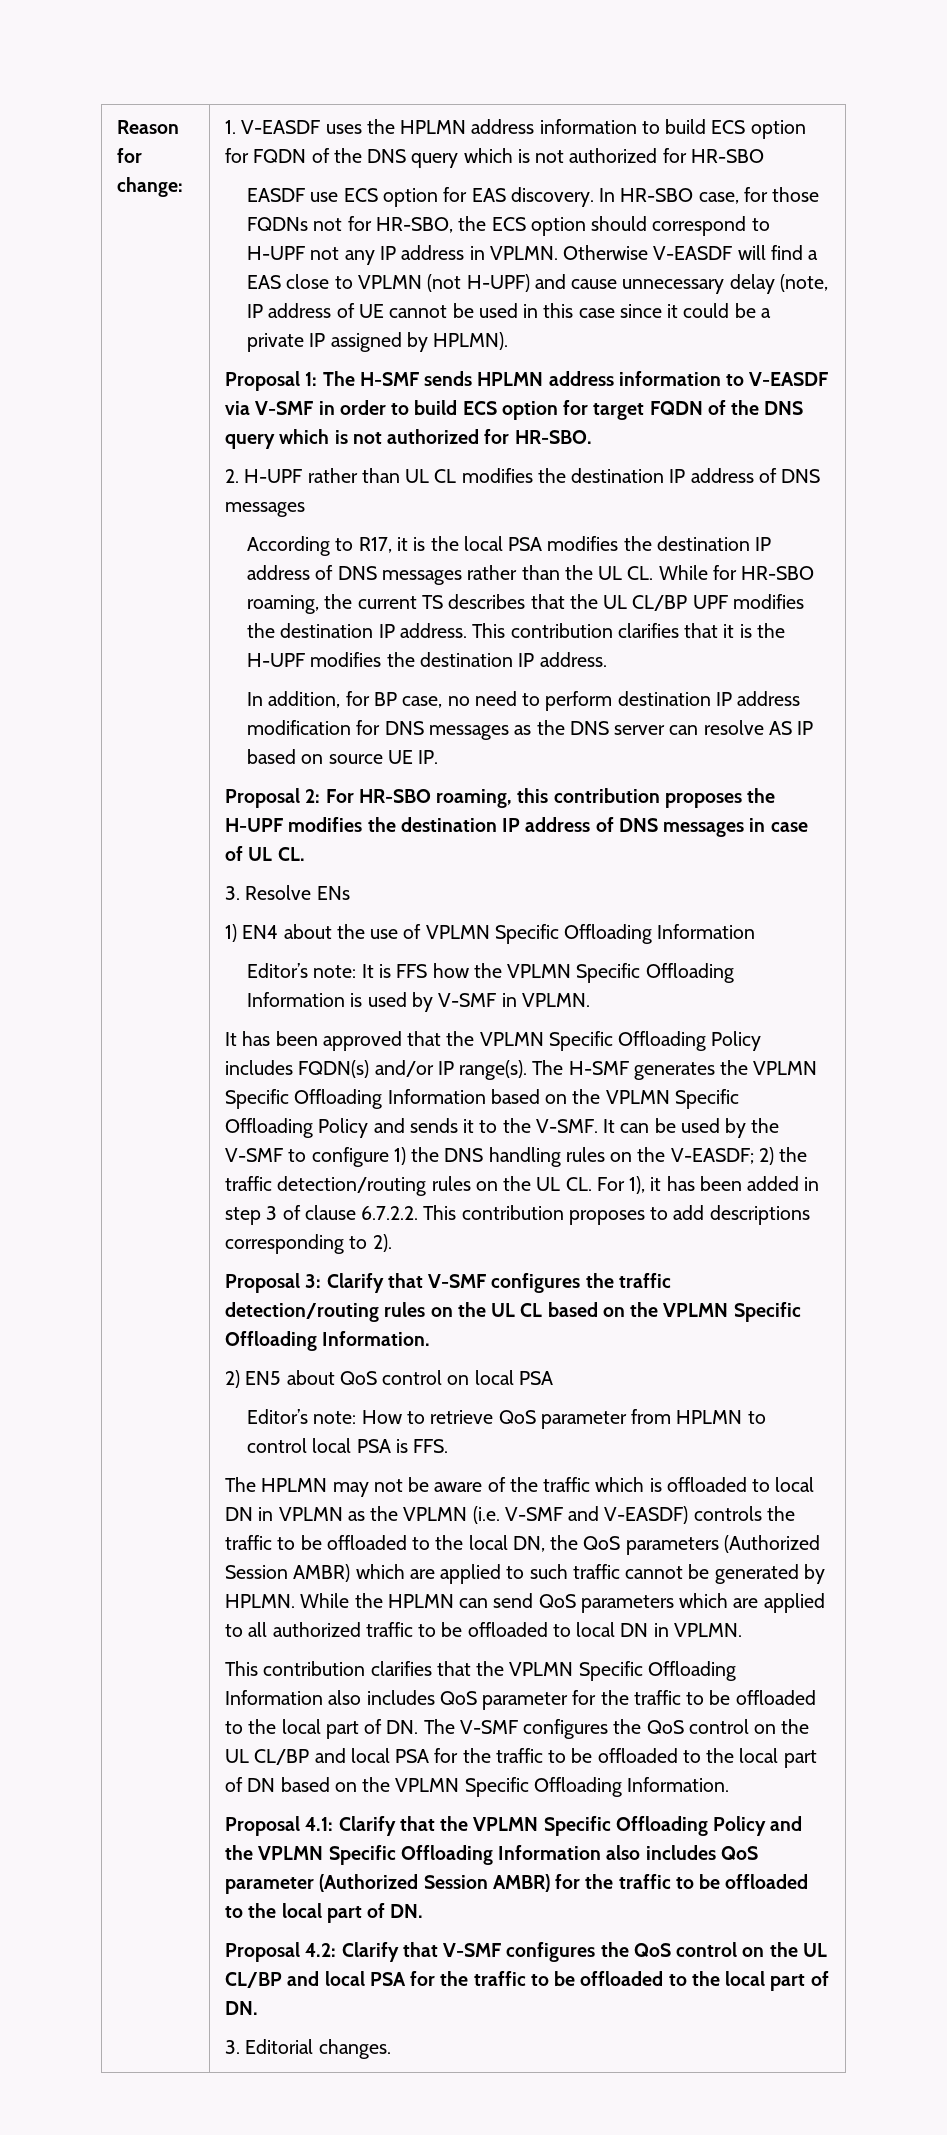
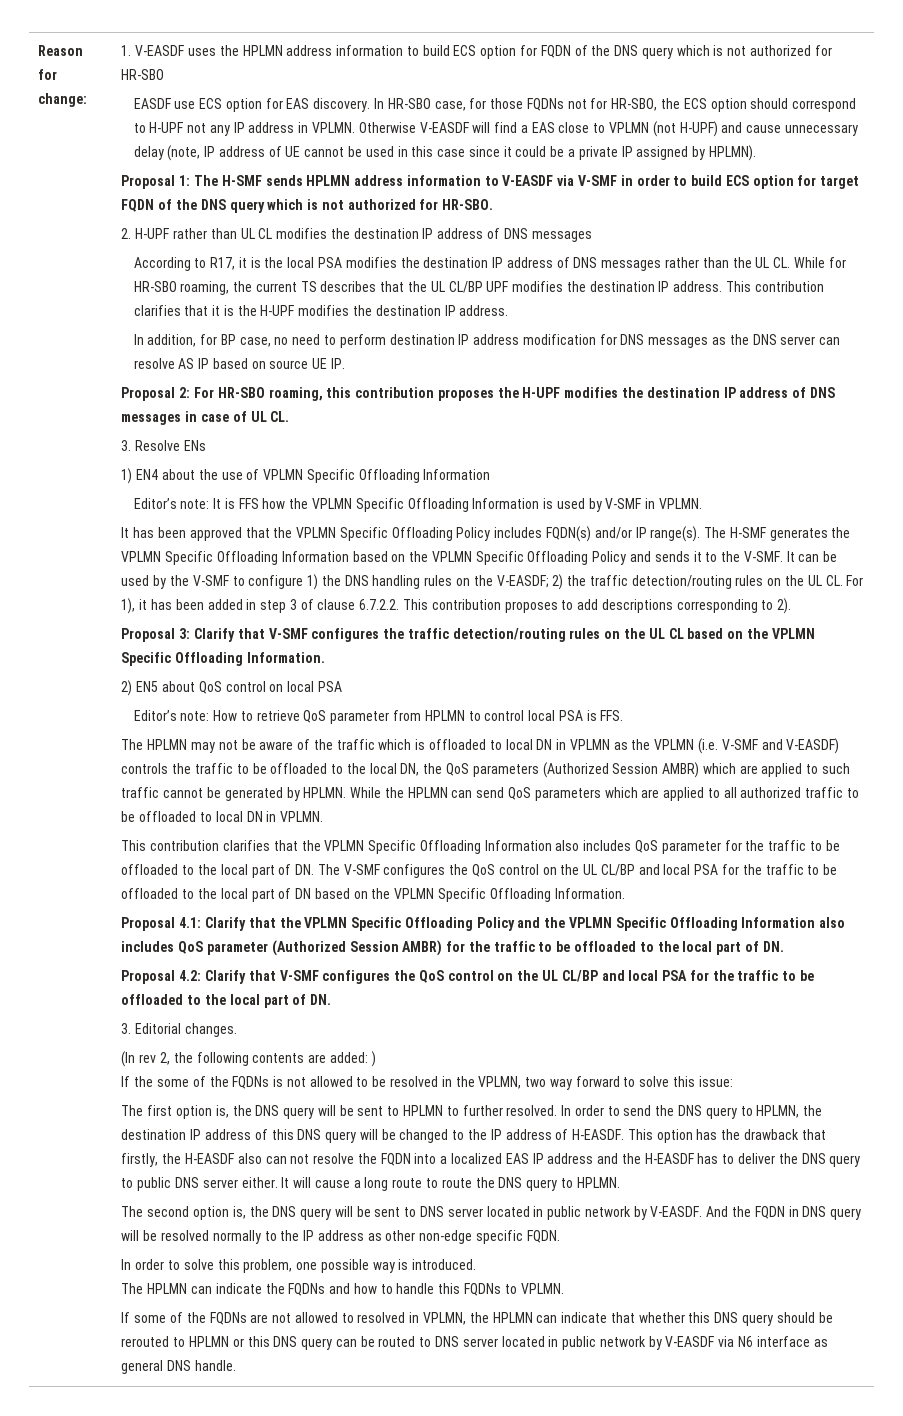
+ (In rev 2, the following contents are added: )
+ If the some of the FQDNs is not allowed to be resolved in the VPLMN, two way forward to solve this issue:
+ The first option is, the DNS query will be sent to HPLMN to further resolved. In order to send the DNS query to HPLMN, the destination IP address of this DNS query will be changed to the IP address of H-EASDF. This option has the drawback that firstly, the H-EASDF also can not resolve the FQDN into a localized EAS IP address and the H-EASDF has to deliver the DNS query to public DNS server either. It will cause a long route to route the DNS query to HPLMN.
+ The second option is, the DNS query will be sent to DNS server located in public network by V-EASDF. And the FQDN in DNS query will be resolved normally to the IP address as other non-edge specific FQDN.
+ In order to solve this problem, one possible way is introduced.
+ The HPLMN can indicate the FQDNs and how to handle this FQDNs to VPLMN.
+ If some of the FQDNs are not allowed to resolved in VPLMN, the HPLMN can indicate that whether this DNS query should be rerouted to HPLMN or this DNS query can be routed to DNS server located in public network by V-EASDF via N6 interface as general DNS handle.

